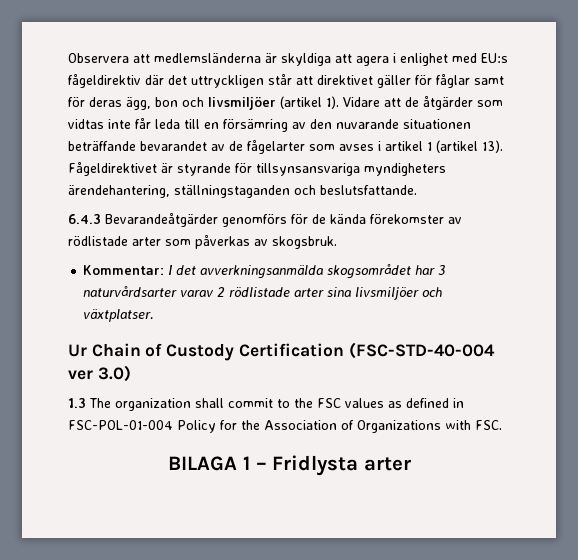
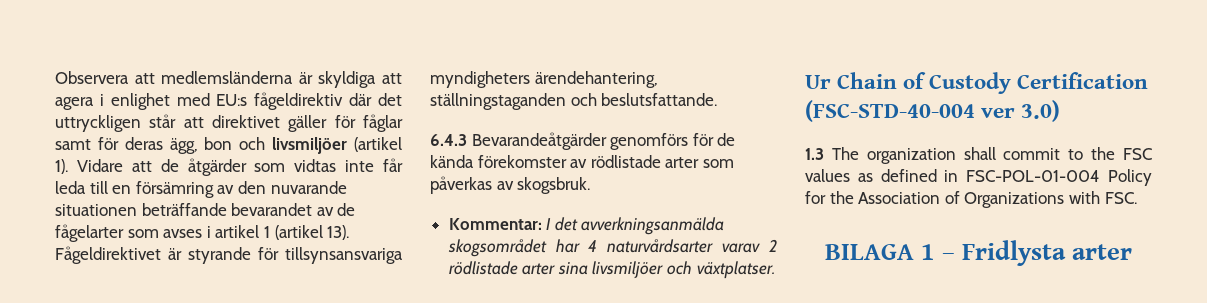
- Kommentar: I det avverkningsanmälda skogsområdet har 3 naturvårdsarter varav 2 rödlistade arter sina livsmiljöer och växtplatser.
+ Kommentar: I det avverkningsanmälda skogsområdet har 4 naturvårdsarter varav 2 rödlistade arter sina livsmiljöer och växtplatser.

